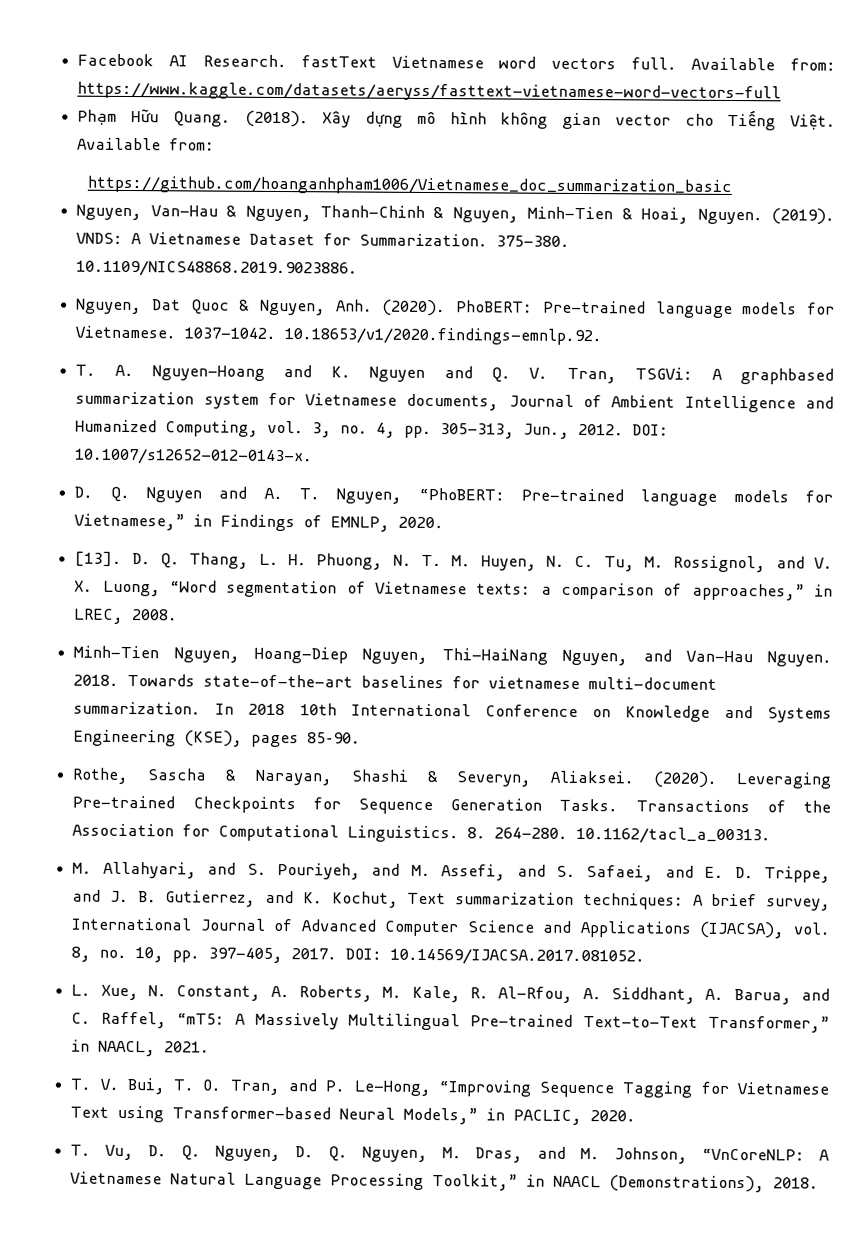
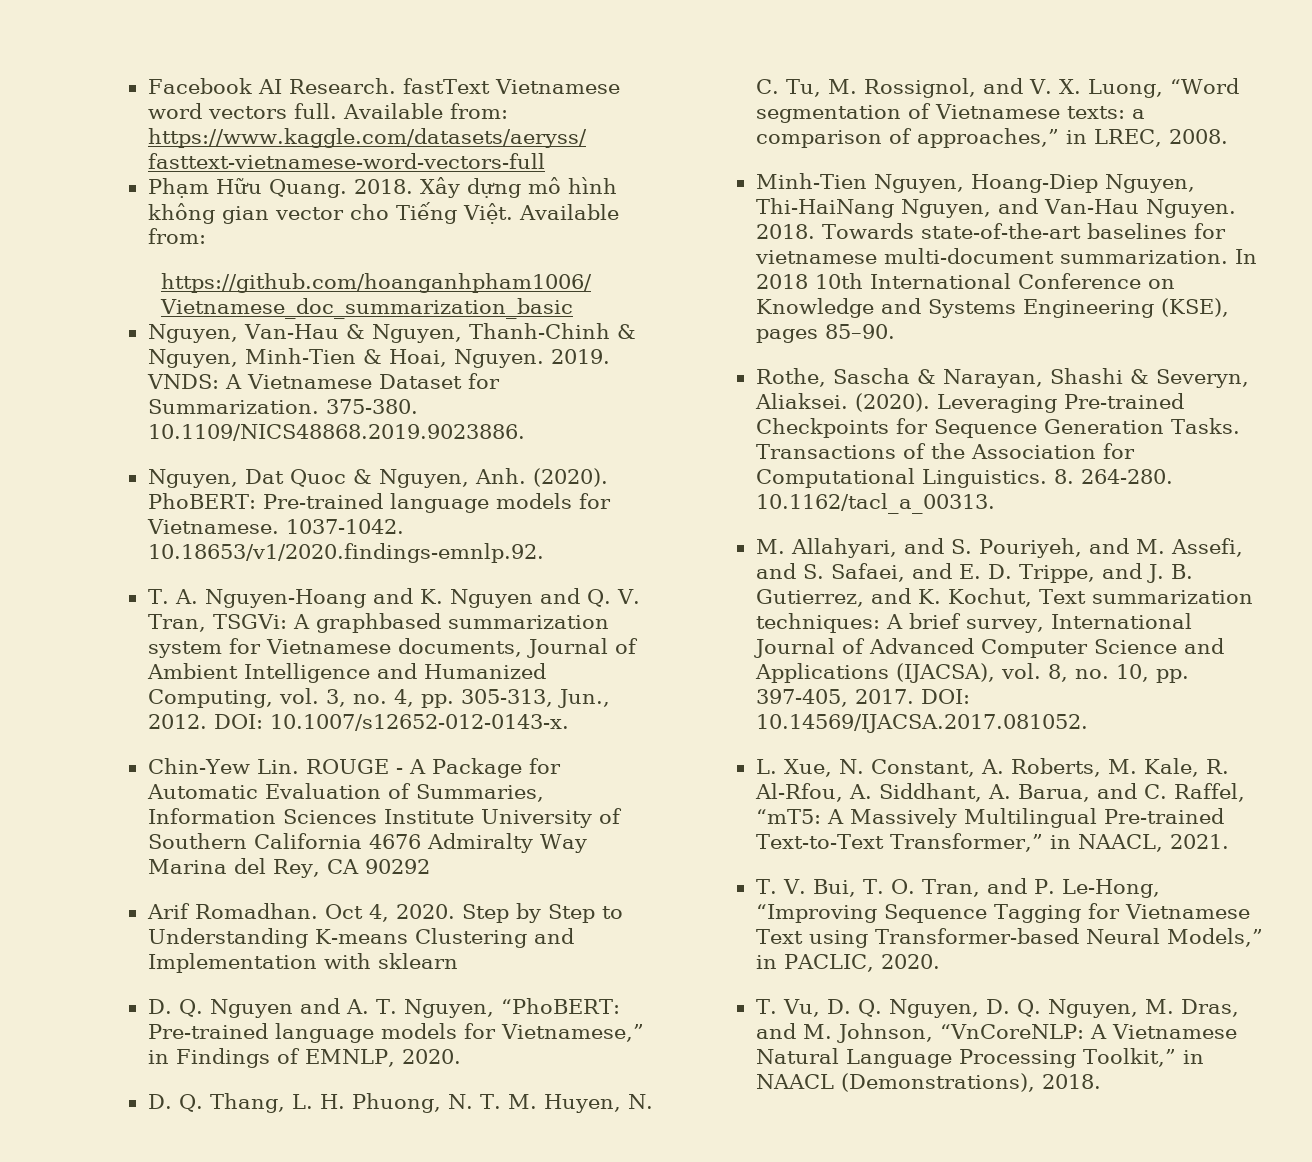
- Phạm Hữu Quang. (2018).
+ Phạm Hữu Quang. 2018.
- (2019).
+ 2019.
+ Chin-Yew Lin. ROUGE - A Package for Automatic Evaluation of Summaries, Information Sciences Institute University of Southern California 4676 Admiralty Way Marina del Rey, CA 90292
+ Arif Romadhan. Oct 4, 2020. Step by Step to Understanding K-means Clustering and Implementation with sklearn
- [13].

